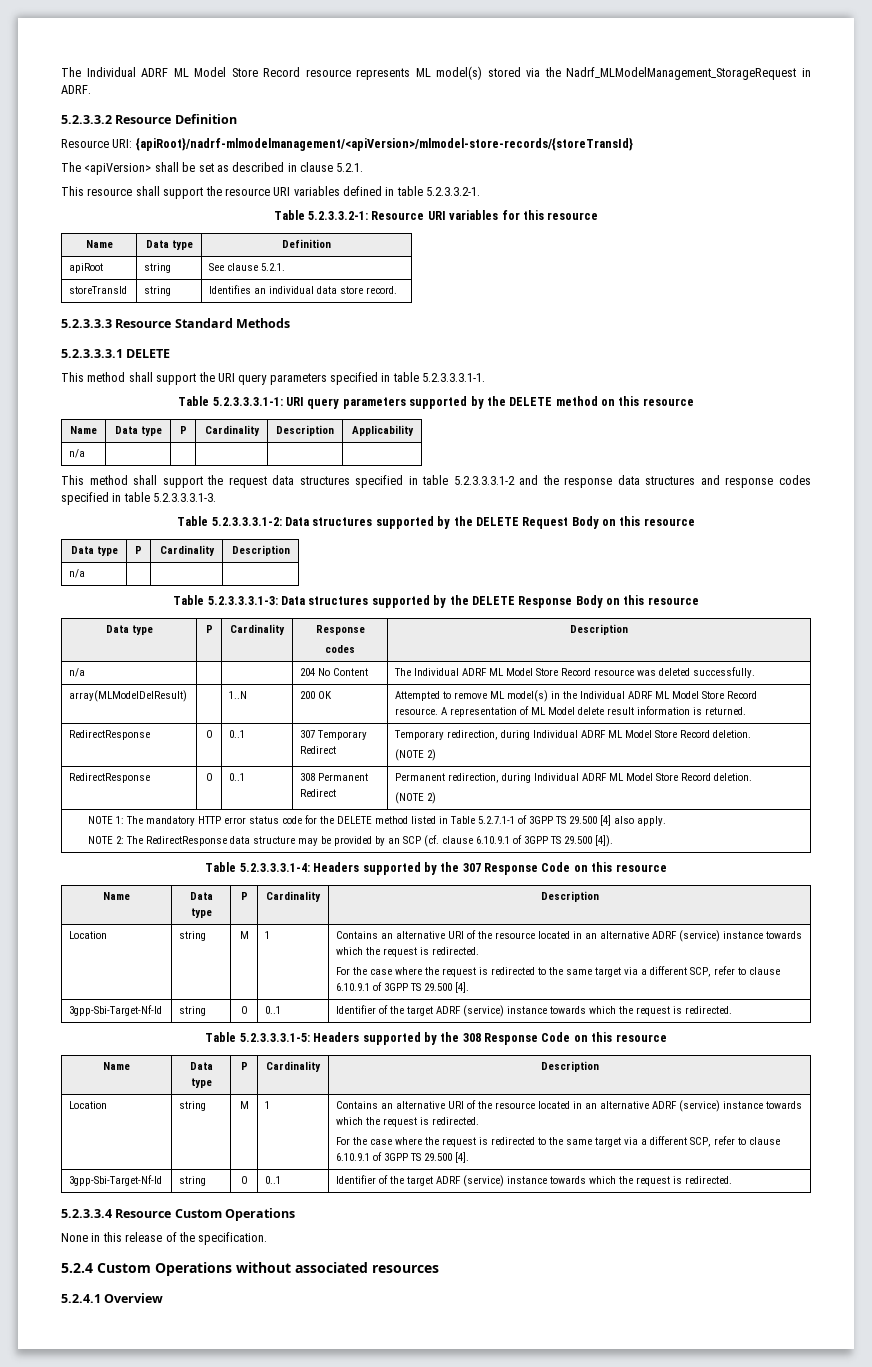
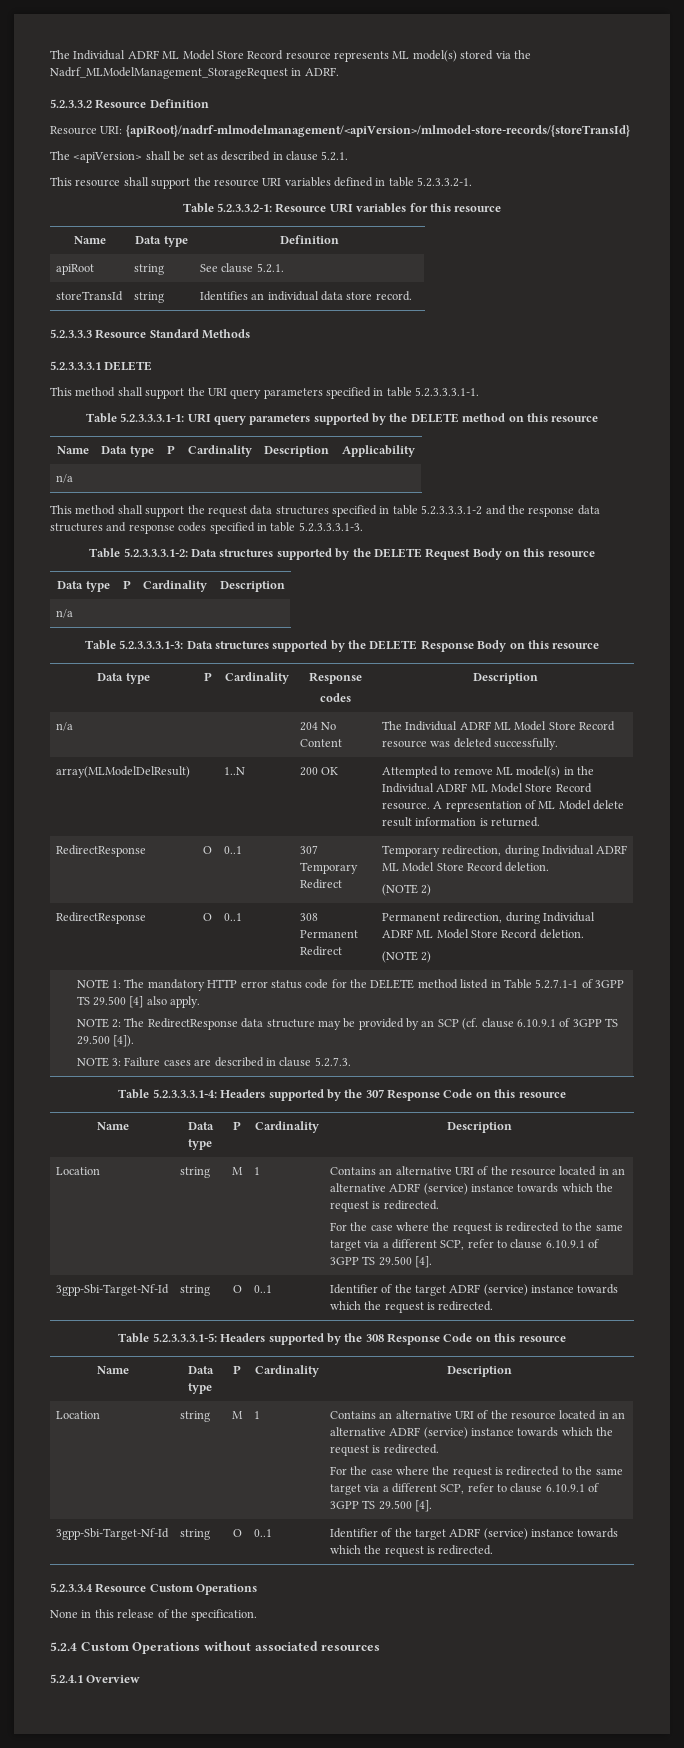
+ NOTE 3: Failure cases are described in clause 5.2.7.3.

